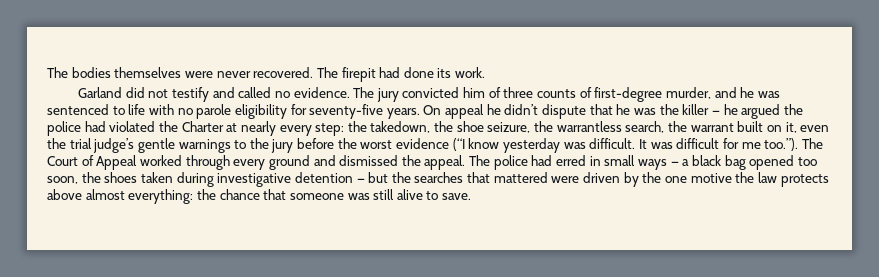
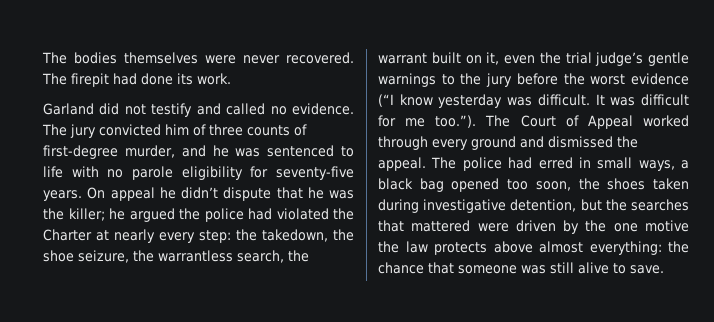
- On appeal he didn’t dispute that he was the killer — he argued the police had violated the Charter at nearly every step: the takedown, the shoe seizure, the warrantless search, the warrant built on it, even the trial judge’s gentle warnings to the jury before the worst evidence (“I know yesterday was difficult.
+ On appeal he didn’t dispute that he was the killer; he argued the police had violated the Charter at nearly every step: the takedown, the shoe seizure, the warrantless search, the warrant built on it, even the trial judge’s gentle warnings to the jury before the worst evidence (“I know yesterday was difficult.
- The police had erred in small ways — a black bag opened too soon, the shoes taken during investigative detention — but the searches that mattered were driven by the one motive the law protects above almost everything: the chance that someone was still alive to save.
+ The police had erred in small ways, a black bag opened too soon, the shoes taken during investigative detention, but the searches that mattered were driven by the one motive the law protects above almost everything: the chance that someone was still alive to save.

